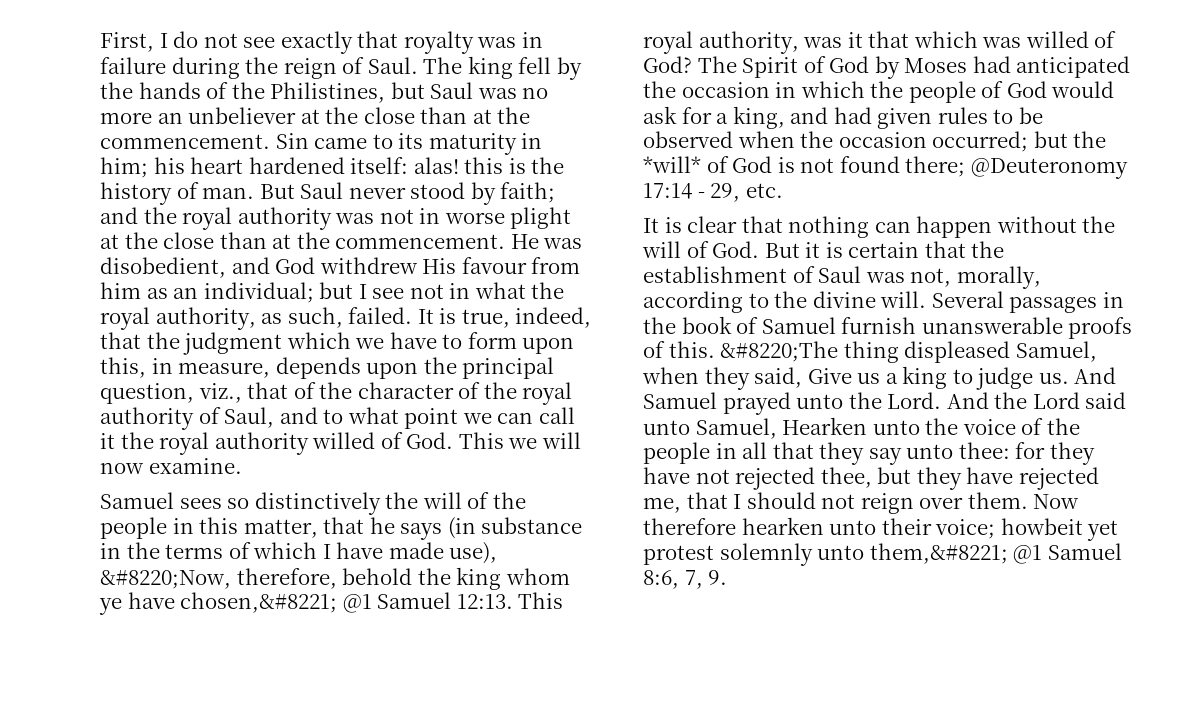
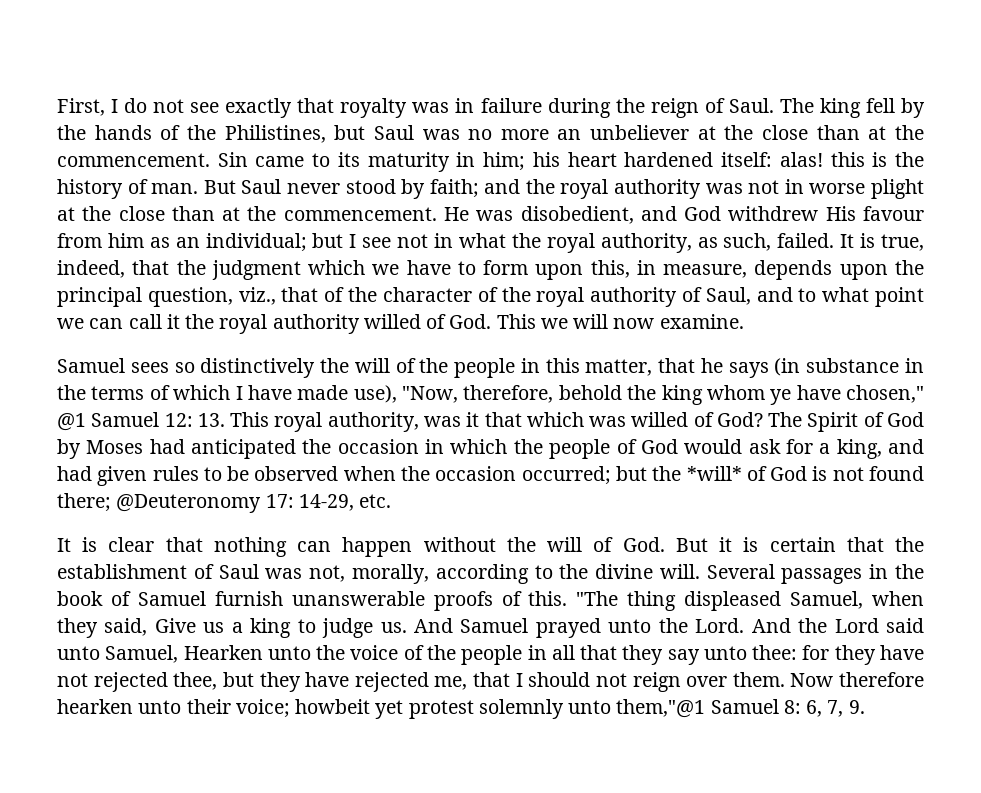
- Samuel sees so distinctively the will of the people in this matter, that he says (in substance in the terms of which I have made use), &#8220;Now, therefore, behold the king whom ye have chosen,&#8221; @1 Samuel 12:13. This royal authority, was it that which was willed of God?
+ Samuel sees so distinctively the will of the people in this matter, that he says (in substance in the terms of which I have made use), "Now, therefore, behold the king whom ye have chosen," @1 Samuel 12: 13. This royal authority, was it that which was willed of God?
- The Spirit of God by Moses had anticipated the occasion in which the people of God would ask for a king, and had given rules to be observed when the occasion occurred; but the *will* of God is not found there; @Deuteronomy 17:14 - 29, etc.
+ The Spirit of God by Moses had anticipated the occasion in which the people of God would ask for a king, and had given rules to be observed when the occasion occurred; but the *will* of God is not found there; @Deuteronomy 17: 14-29, etc.
- &#8220;The thing displeased Samuel, when they said, Give us a king to judge us.
+ "The thing displeased Samuel, when they said, Give us a king to judge us.
- Now therefore hearken unto their voice; howbeit yet protest solemnly unto them,&#8221; @1 Samuel 8:6, 7, 9.
+ Now therefore hearken unto their voice; howbeit yet protest solemnly unto them,"@1 Samuel 8: 6, 7, 9.

